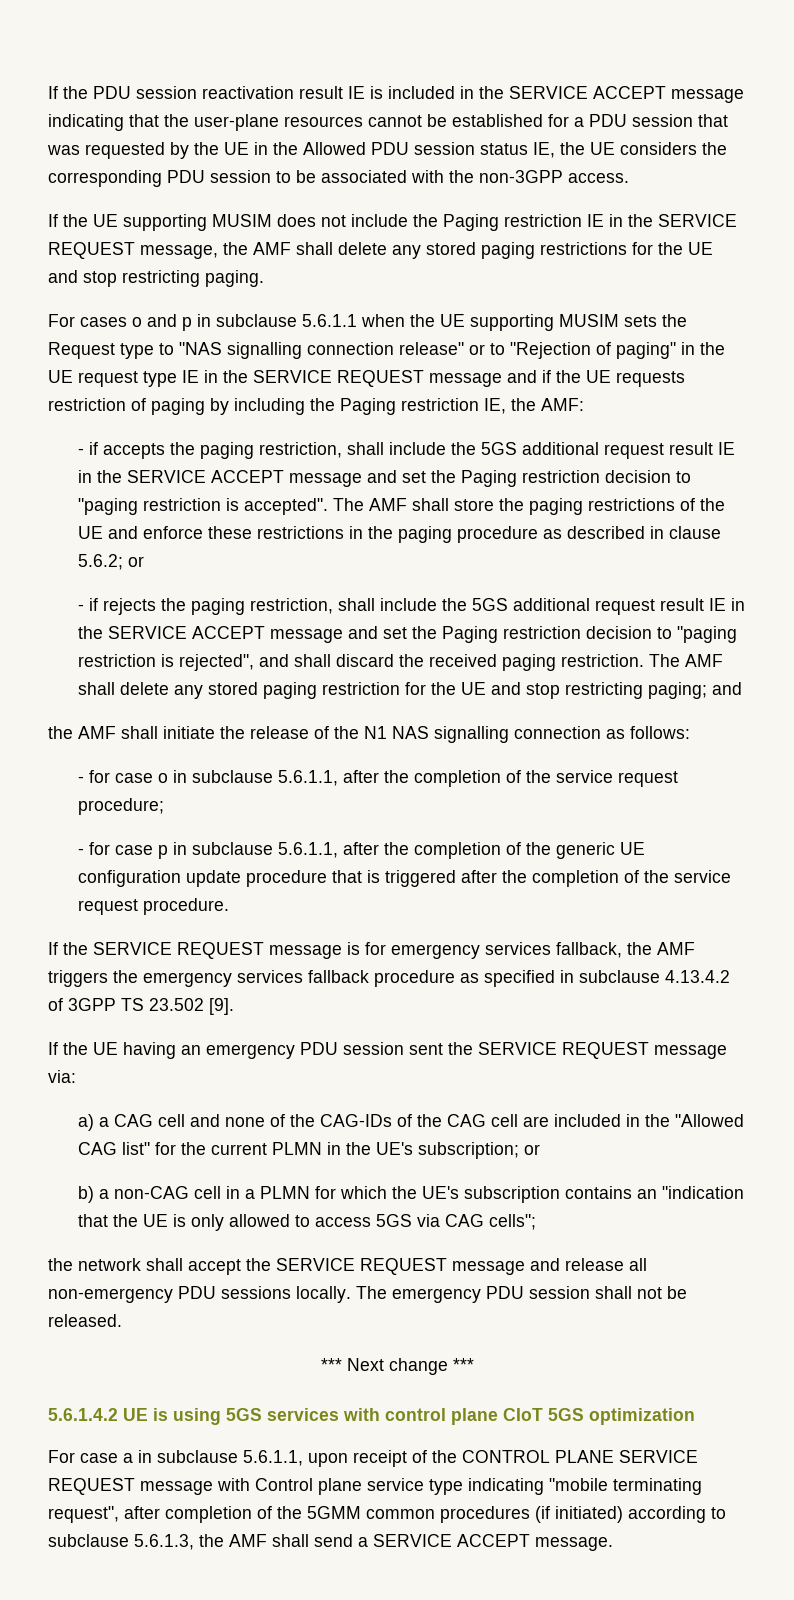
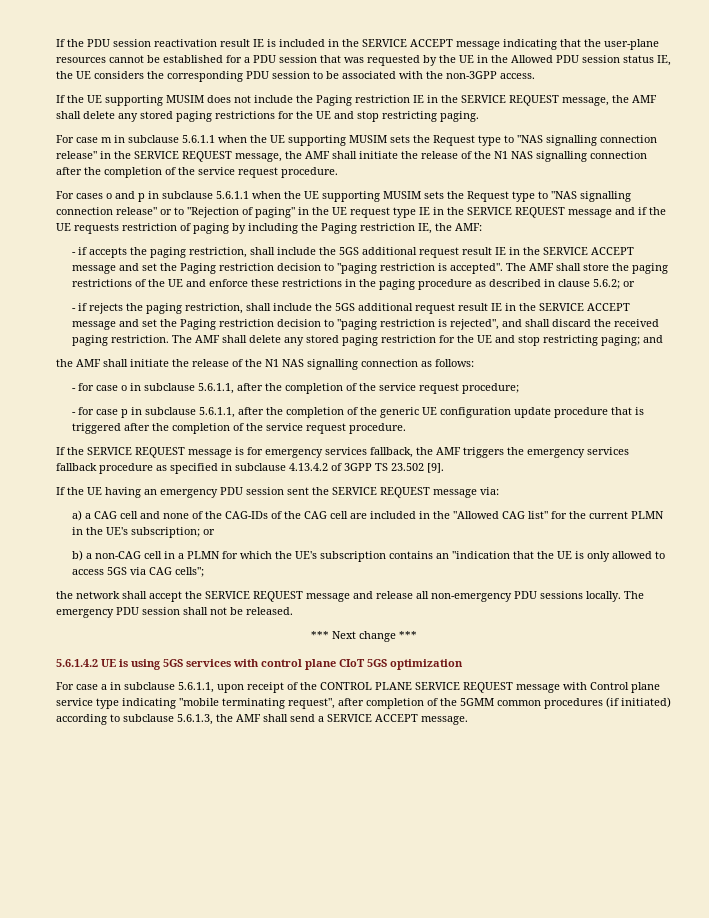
+ For case m in subclause 5.6.1.1 when the UE supporting MUSIM sets the Request type to "NAS signalling connection release" in the SERVICE REQUEST message, the AMF shall initiate the release of the N1 NAS signalling connection after the completion of the service request procedure.

